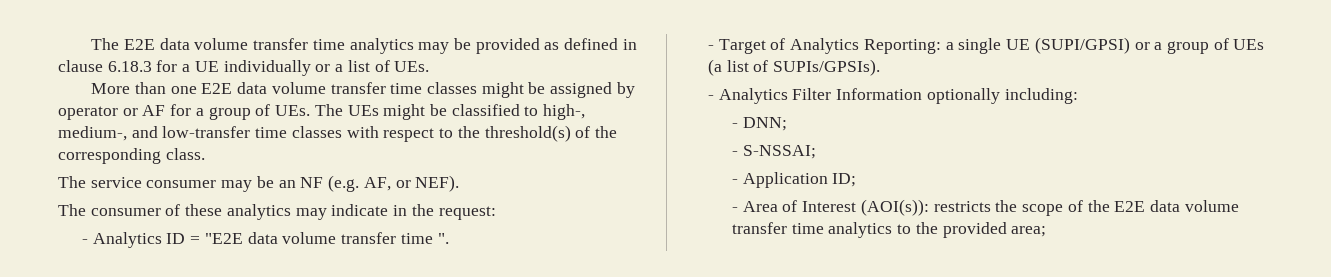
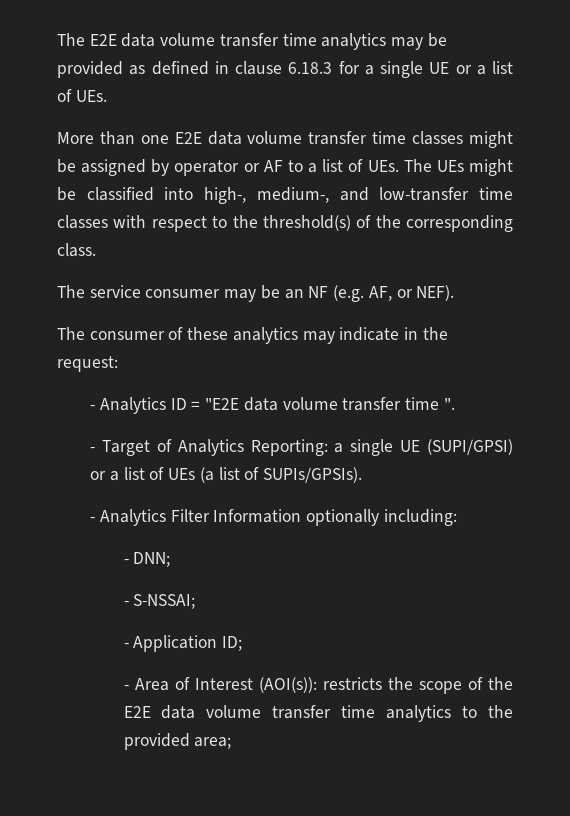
- The E2E data volume transfer time analytics may be provided as defined in clause 6.18.3 for a UE individually or a list of UEs.
+ The E2E data volume transfer time analytics may be provided as defined in clause 6.18.3 for a single UE or a list of UEs.
- More than one E2E data volume transfer time classes might be assigned by operator or AF for a group of UEs. The UEs might be classified to high-, medium-, and low-transfer time classes with respect to the threshold(s) of the corresponding class.
+ More than one E2E data volume transfer time classes might be assigned by operator or AF to a list of UEs. The UEs might be classified into high-, medium-, and low-transfer time classes with respect to the threshold(s) of the corresponding class.
- - Target of Analytics Reporting: a single UE (SUPI/GPSI) or a group of UEs (a list of SUPIs/GPSIs).
+ - Target of Analytics Reporting: a single UE (SUPI/GPSI) or a list of UEs (a list of SUPIs/GPSIs).

